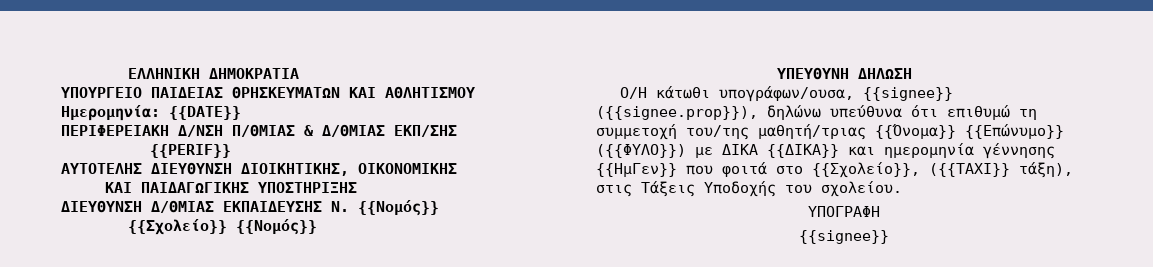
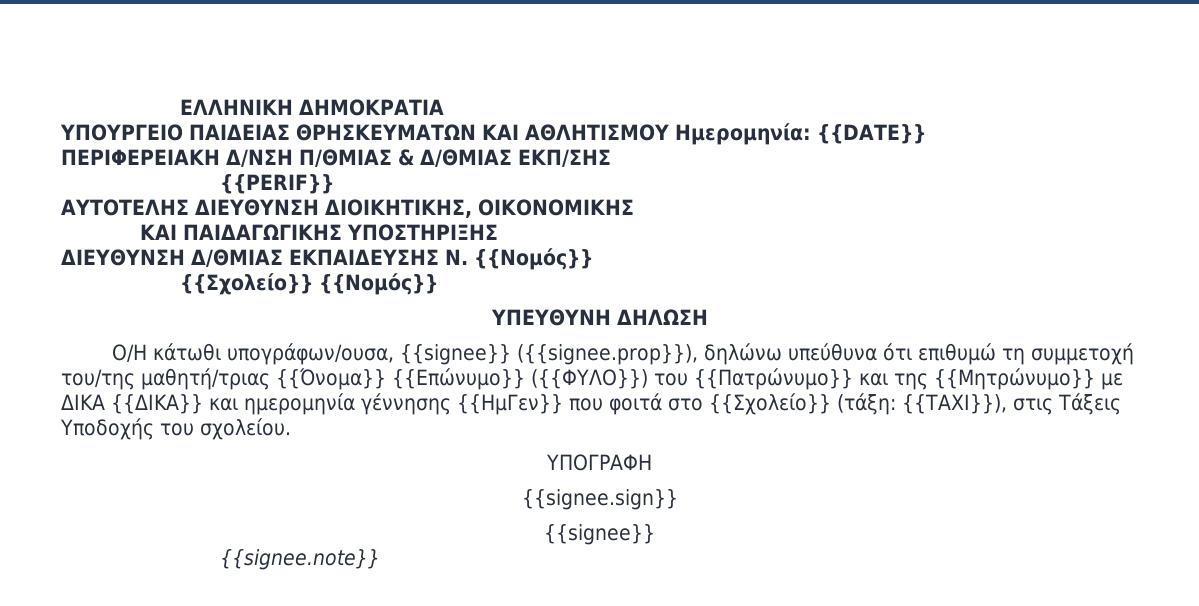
- Ο/Η κάτωθι υπογράφων/ουσα, {{signee}} ({{signee.prop}}), δηλώνω υπεύθυνα ότι επιθυμώ τη συμμετοχή του/της μαθητή/τριας {{Όνομα}} {{Επώνυμο}} ({{ΦΥΛΟ}}) με ΔΙΚΑ {{ΔΙΚΑ}} και ημερομηνία γέννησης {{ΗμΓεν}} που φοιτά στο {{Σχολείο}}, ({{TAXI}} τάξη), στις Τάξεις Υποδοχής του σχολείου.
+ Ο/Η κάτωθι υπογράφων/ουσα, {{signee}} ({{signee.prop}}), δηλώνω υπεύθυνα ότι επιθυμώ τη συμμετοχή του/της μαθητή/τριας {{Όνομα}} {{Επώνυμο}} ({{ΦΥΛΟ}}) του {{Πατρώνυμο}} και της {{Μητρώνυμο}} με ΔΙΚΑ {{ΔΙΚΑ}} και ημερομηνία γέννησης {{ΗμΓεν}} που φοιτά στο {{Σχολείο}} (τάξη: {{TAXI}}), στις Τάξεις Υποδοχής του σχολείου.
  ΥΠΟΓΡΑΦΗ
+ {{signee.sign}}
  {{signee}}
+ {{signee.note}}

